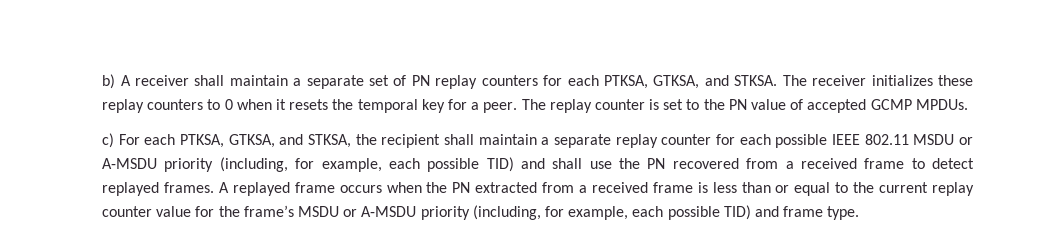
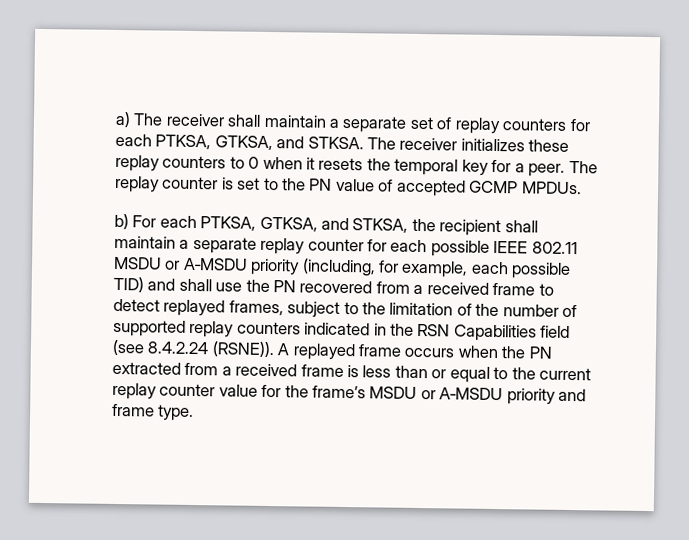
- b) A receiver shall maintain a separate set of PN replay counters for each PTKSA, GTKSA, and STKSA.
+ a) The receiver shall maintain a separate set of replay counters for each PTKSA, GTKSA, and STKSA.
- c) For each PTKSA, GTKSA, and STKSA, the recipient shall maintain a separate replay counter for each possible IEEE 802.11 MSDU or A‑MSDU priority (including, for example, each possible TID) and shall use the PN recovered from a received frame to detect replayed frames.
+ b) For each PTKSA, GTKSA, and STKSA, the recipient shall maintain a separate replay counter for each possible IEEE 802.11 MSDU or A‑MSDU priority (including, for example, each possible TID) and shall use the PN recovered from a received frame to detect replayed frames, subject to the limitation of the number of supported replay counters indicated in the RSN Capabilities field (see 8.4.2.24 (RSNE)).
- A replayed frame occurs when the PN extracted from a received frame is less than or equal to the current replay counter value for the frame’s MSDU or A‑MSDU priority (including, for example, each possible TID) and frame type.
+ A replayed frame occurs when the PN extracted from a received frame is less than or equal to the current replay counter value for the frame’s MSDU or A‑MSDU priority and frame type.

